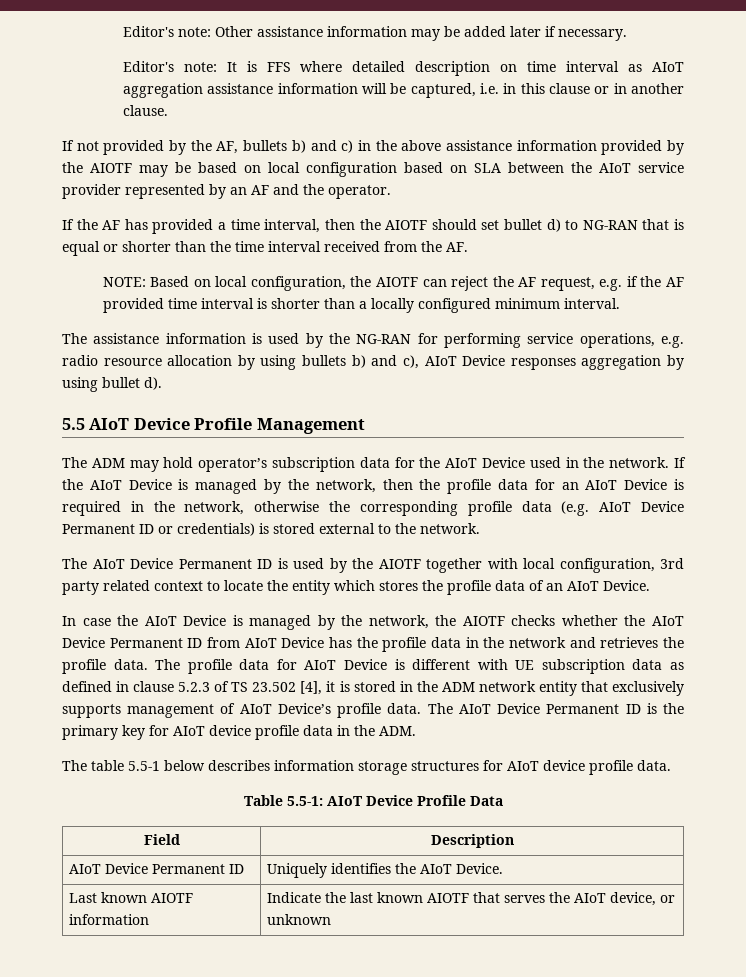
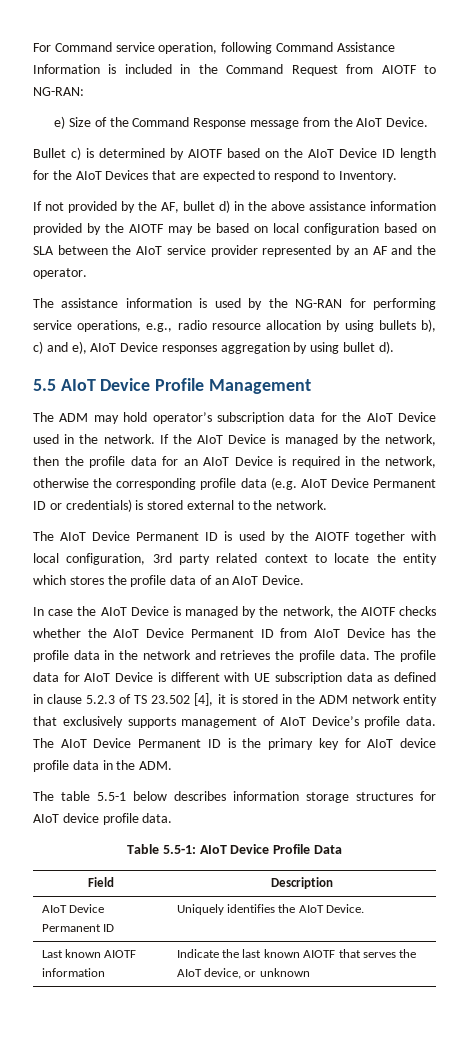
- Editor's note: Other assistance information may be added later if necessary.
- Editor's note: It is FFS where detailed description on time interval as AIoT aggregation assistance information will be captured, i.e. in this clause or in another clause.
+ For Command service operation, following Command Assistance Information is included in the Command Request from AIOTF to NG-RAN:
+ e) Size of the Command Response message from the AIoT Device.
+ Bullet c) is determined by AIOTF based on the AIoT Device ID length for the AIoT Devices that are expected to respond to Inventory.
- If not provided by the AF, bullets b) and c) in the above assistance information provided by the AIOTF may be based on local configuration based on SLA between the AIoT service provider represented by an AF and the operator.
+ If not provided by the AF, bullet d) in the above assistance information provided by the AIOTF may be based on local configuration based on SLA between the AIoT service provider represented by an AF and the operator.
- If the AF has provided a time interval, then the AIOTF should set bullet d) to NG-RAN that is equal or shorter than the time interval received from the AF.
- NOTE: Based on local configuration, the AIOTF can reject the AF request, e.g. if the AF provided time interval is shorter than a locally configured minimum interval.
- The assistance information is used by the NG-RAN for performing service operations, e.g. radio resource allocation by using bullets b) and c), AIoT Device responses aggregation by using bullet d).
+ The assistance information is used by the NG-RAN for performing service operations, e.g., radio resource allocation by using bullets b), c) and e), AIoT Device responses aggregation by using bullet d).

